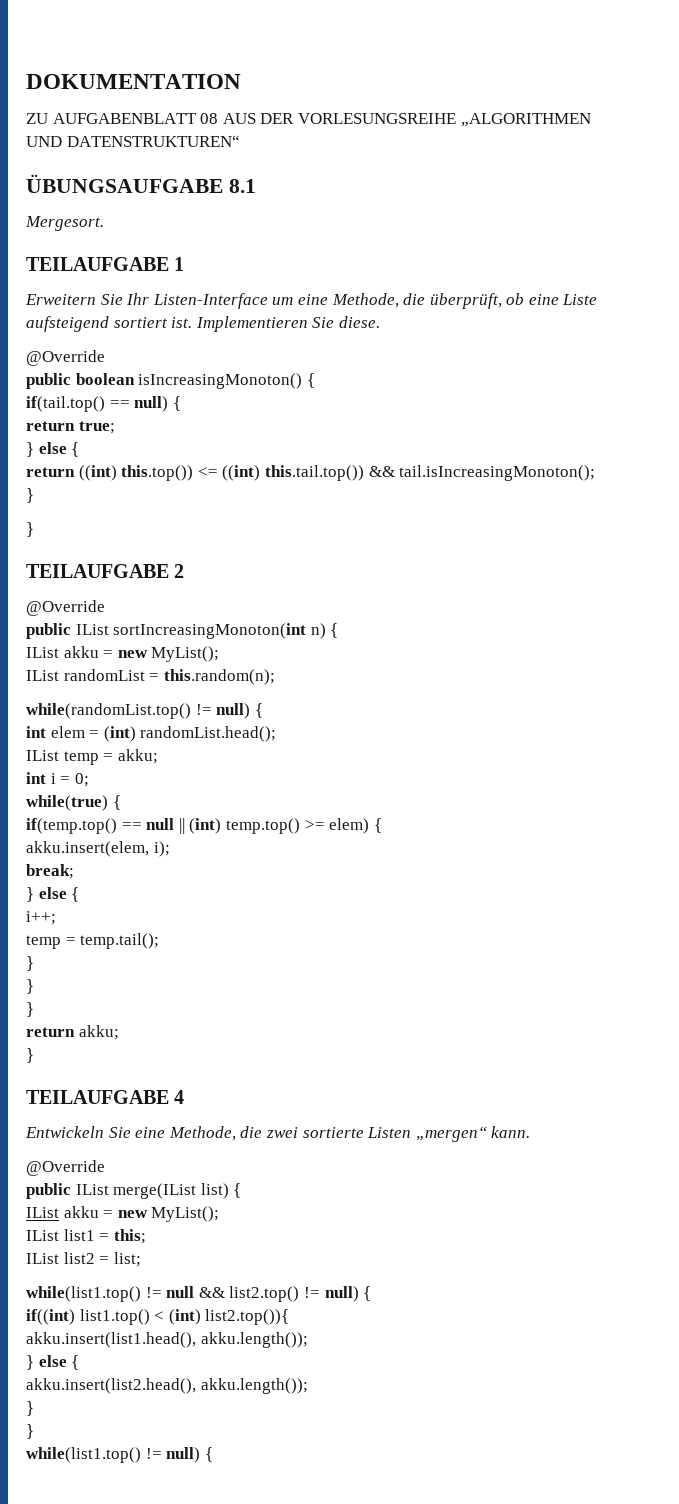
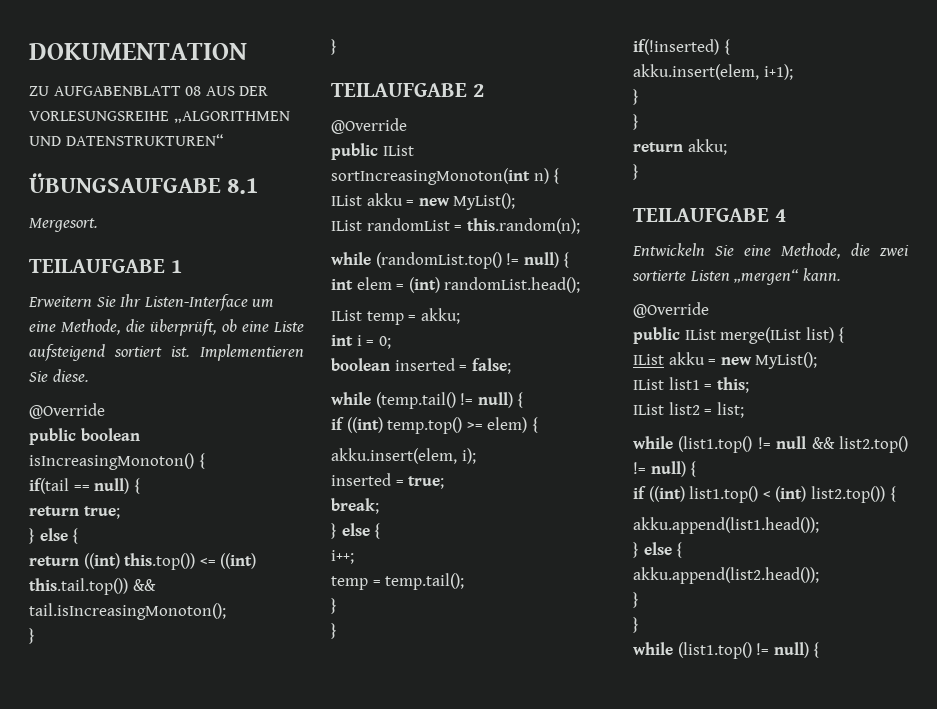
- if(tail.top() == null) {
+ if(tail == null) {
- while(randomList.top() != null) {
+ while (randomList.top() != null) {
- while(true) {
- if(temp.top() == null || (int) temp.top() >= elem) {
+ boolean inserted = false;
+ while (temp.tail() != null) {
+ if ((int) temp.top() >= elem) {
+ inserted = true;
+ if(!inserted) {
+ akku.insert(elem, i+1);
+ }
- while(list1.top() != null && list2.top() != null) {
+ while (list1.top() != null && list2.top() != null) {
- if((int) list1.top() < (int) list2.top()){
- akku.insert(list1.head(), akku.length());
+ if ((int) list1.top() < (int) list2.top()) {
+ akku.append(list1.head());
  } else {
- akku.insert(list2.head(), akku.length());
+ akku.append(list2.head());
  }
  }
- while(list1.top() != null) {
+ while (list1.top() != null) {

